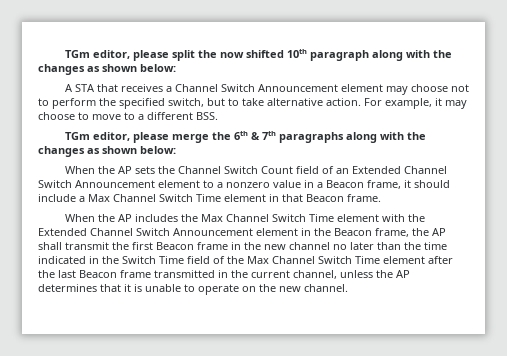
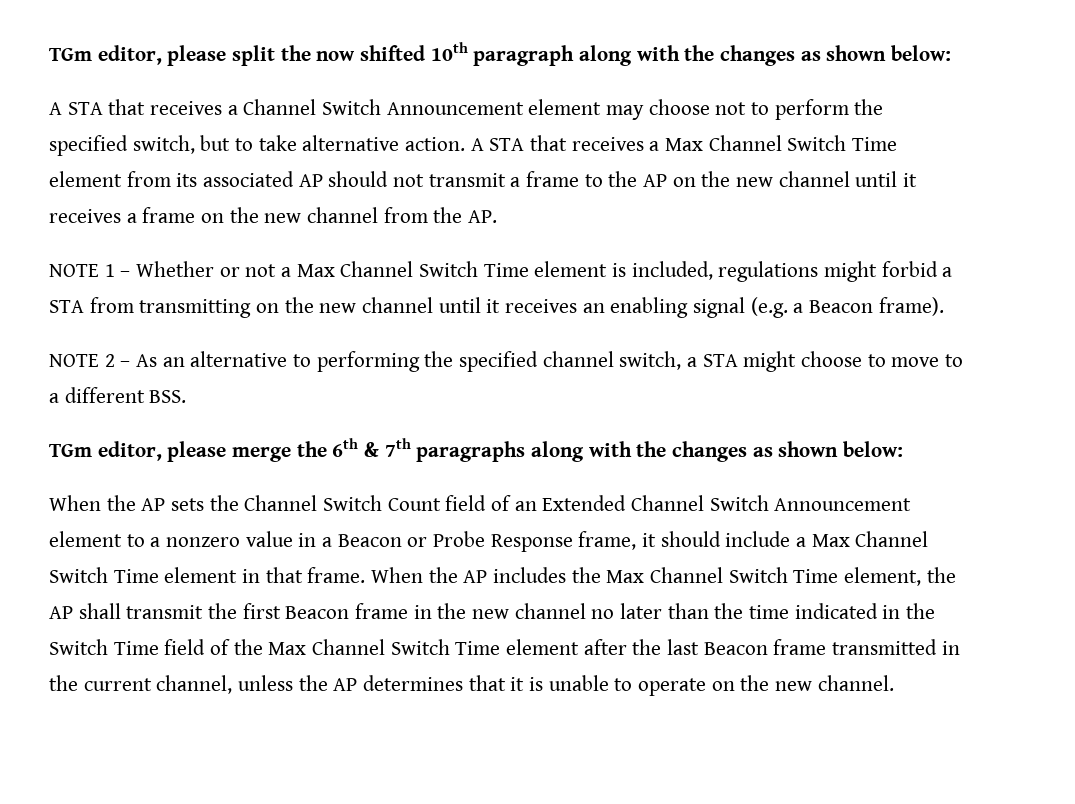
- For example, it may choose to move to a different BSS.
+ A STA that receives a Max Channel Switch Time element from its associated AP should not transmit a frame to the AP on the new channel until it receives a frame on the new channel from the AP.
+ NOTE 1 – Whether or not a Max Channel Switch Time element is included, regulations might forbid a STA from transmitting on the new channel until it receives an enabling signal (e.g. a Beacon frame).
+ NOTE 2 – As an alternative to performing the specified channel switch, a STA might choose to move to a different BSS.
- When the AP sets the Channel Switch Count field of an Extended Channel Switch Announcement element to a nonzero value in a Beacon frame, it should include a Max Channel Switch Time element in that Beacon frame.
- When the AP includes the Max Channel Switch Time element with the Extended Channel Switch Announcement element in the Beacon frame, the AP shall transmit the first Beacon frame in the new channel no later than the time indicated in the Switch Time field of the Max Channel Switch Time element after the last Beacon frame transmitted in the current channel, unless the AP determines that it is unable to operate on the new channel.
+ When the AP sets the Channel Switch Count field of an Extended Channel Switch Announcement element to a nonzero value in a Beacon or Probe Response frame, it should include a Max Channel Switch Time element in that frame. When the AP includes the Max Channel Switch Time element, the AP shall transmit the first Beacon frame in the new channel no later than the time indicated in the Switch Time field of the Max Channel Switch Time element after the last Beacon frame transmitted in the current channel, unless the AP determines that it is unable to operate on the new channel.

